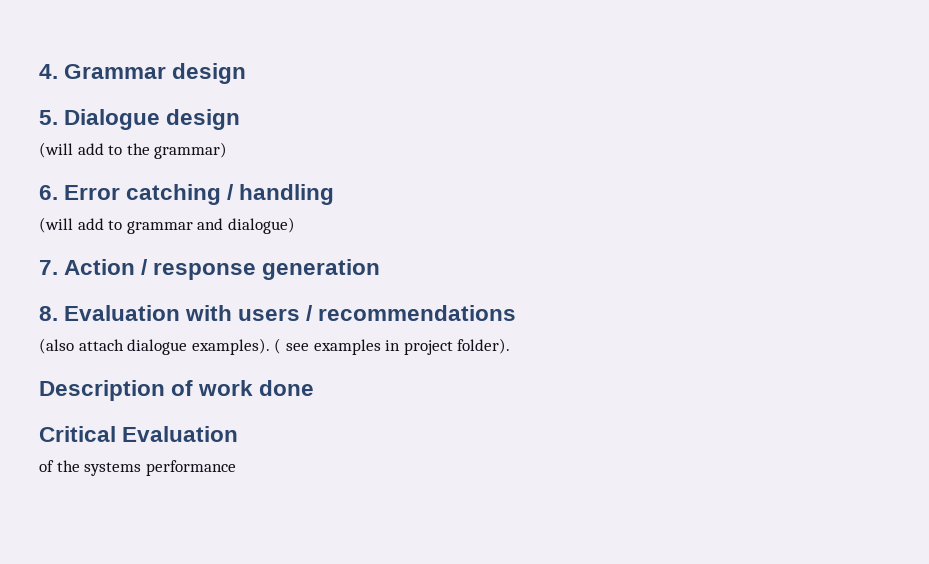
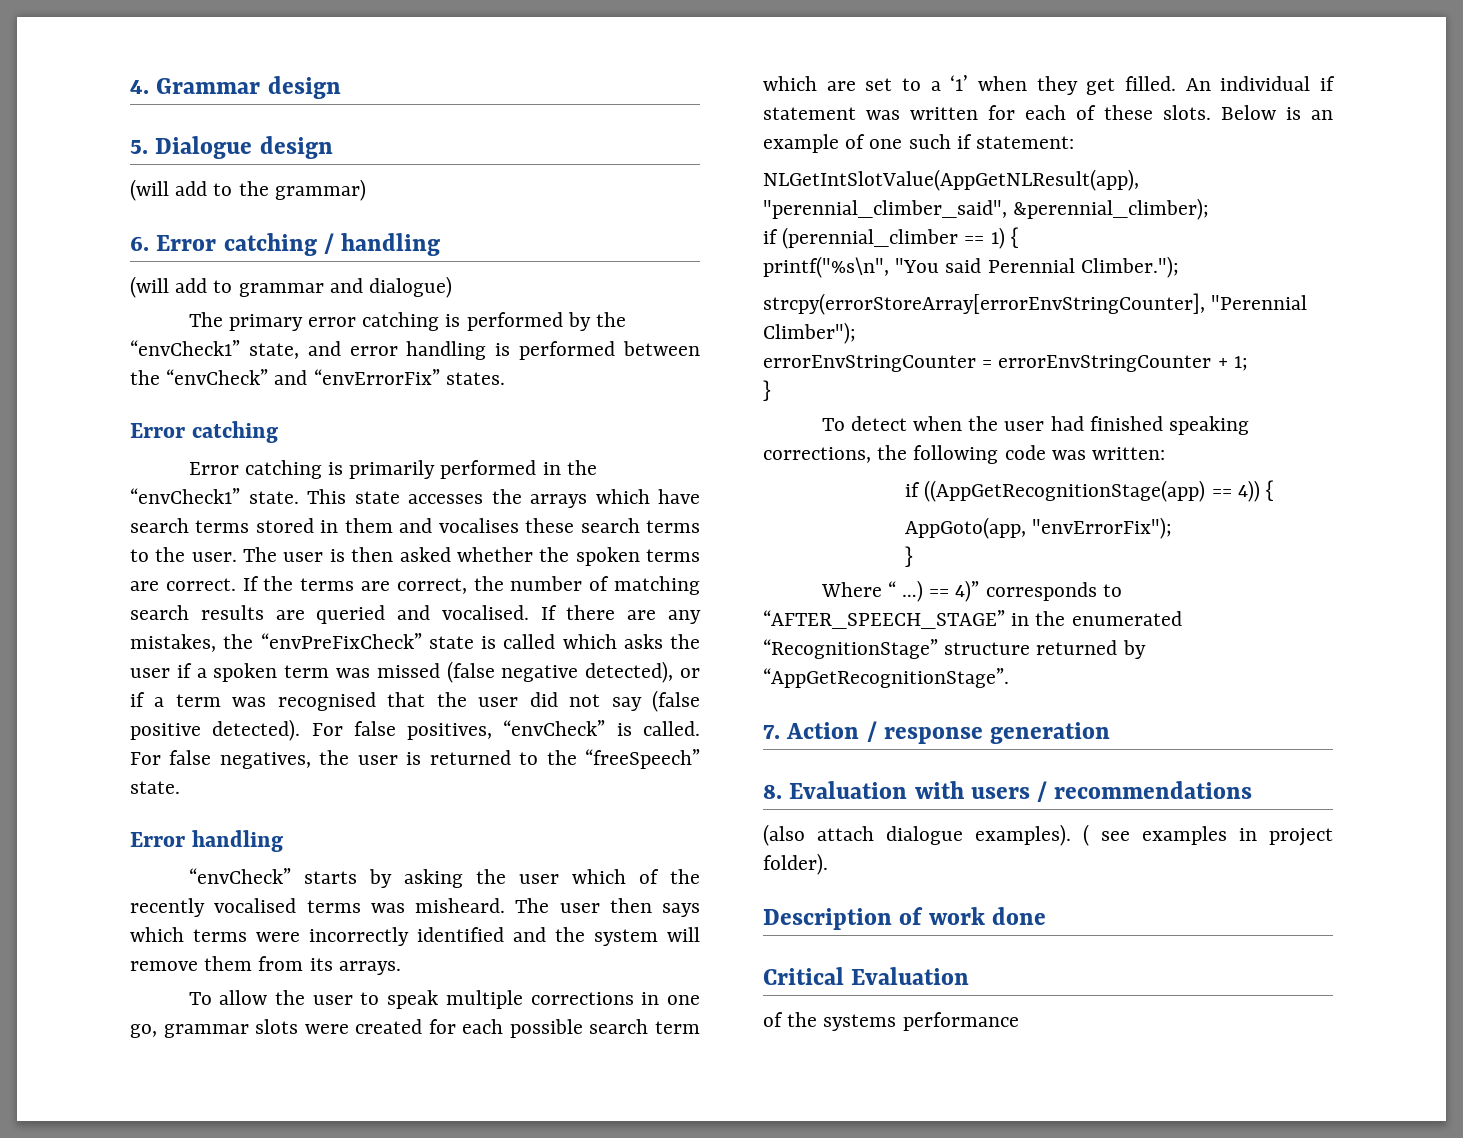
+ The primary error catching is performed by the “envCheck1” state, and error handling is performed between the “envCheck” and “envErrorFix” states.
+ Error catching
+ Error catching is primarily performed in the “envCheck1” state. This state accesses the arrays which have search terms stored in them and vocalises these search terms to the user. The user is then asked whether the spoken terms are correct. If the terms are correct, the number of matching search results are queried and vocalised. If there are any mistakes, the “envPreFixCheck” state is called which asks the user if a spoken term was missed (false negative detected), or if a term was recognised that the user did not say (false positive detected). For false positives, “envCheck” is called. For false negatives, the user is returned to the “freeSpeech” state.
+ Error handling
+ “envCheck” starts by asking the user which of the recently vocalised terms was misheard. The user then says which terms were incorrectly identified and the system will remove them from its arrays.
+ To allow the user to speak multiple corrections in one go, grammar slots were created for each possible search term which are set to a ‘1’ when they get filled. An individual if statement was written for each of these slots. Below is an example of one such if statement:
+ NLGetIntSlotValue(AppGetNLResult(app), "perennial_climber_said", &perennial_climber);
+ if (perennial_climber == 1) {
+ printf("%s\n", "You said Perennial Climber.");
+ strcpy(errorStoreArray[errorEnvStringCounter], "Perennial Climber");
+ errorEnvStringCounter = errorEnvStringCounter + 1;
+ }
+ To detect when the user had finished speaking corrections, the following code was written:
+ if ((AppGetRecognitionStage(app) == 4)) {
+ AppGoto(app, "envErrorFix");
+ }
+ Where “ …) == 4)” corresponds to “AFTER_SPEECH_STAGE” in the enumerated “RecognitionStage” structure returned by “AppGetRecognitionStage”.

